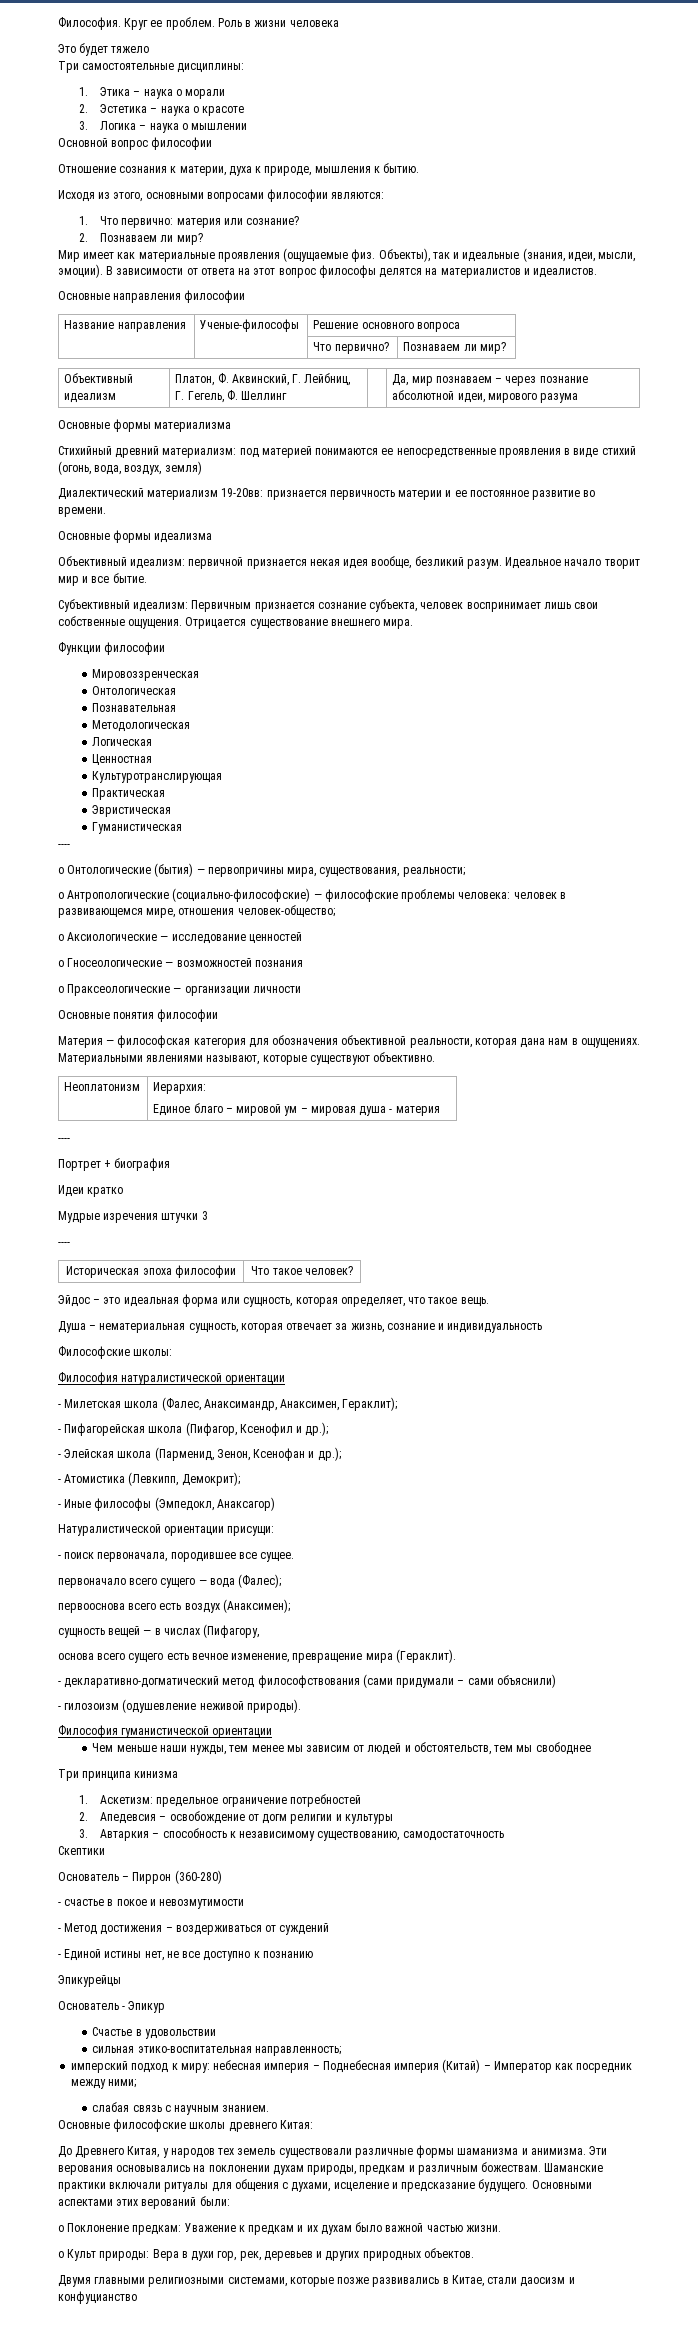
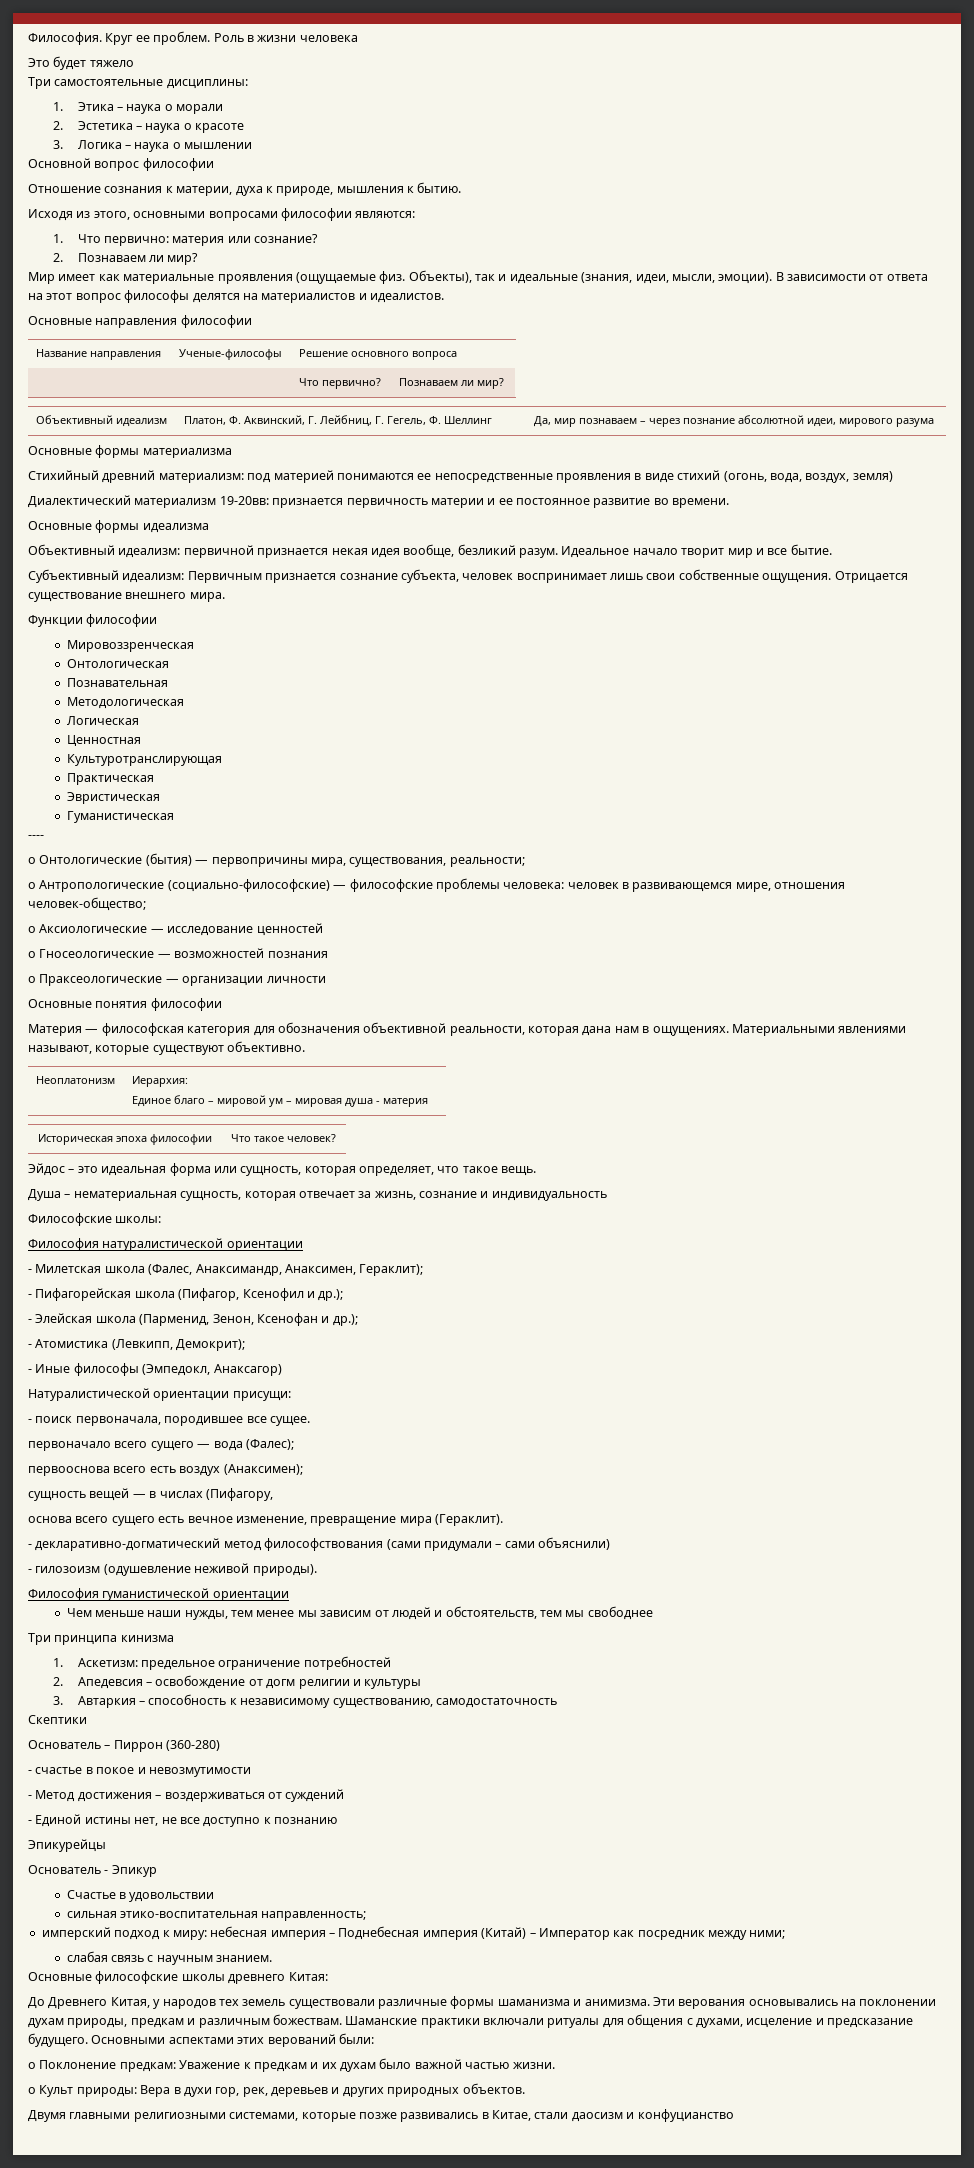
  Неоплатонизм | Иерархия:
  Единое благо – мировой ум – мировая душа - материя
- ----
- Портрет + биография
- Идеи кратко
- Мудрые изречения штучки 3
- ----

